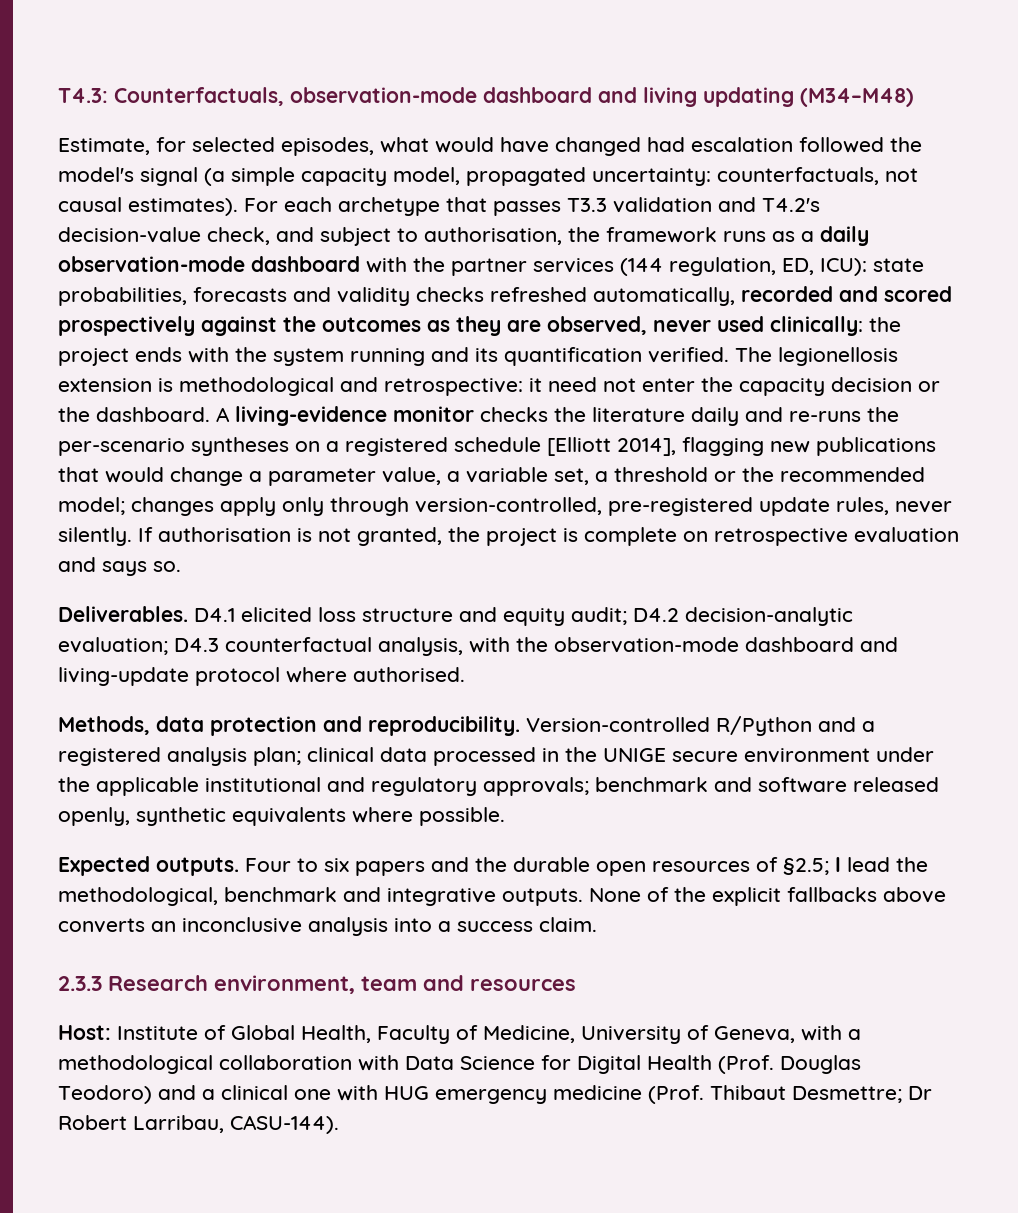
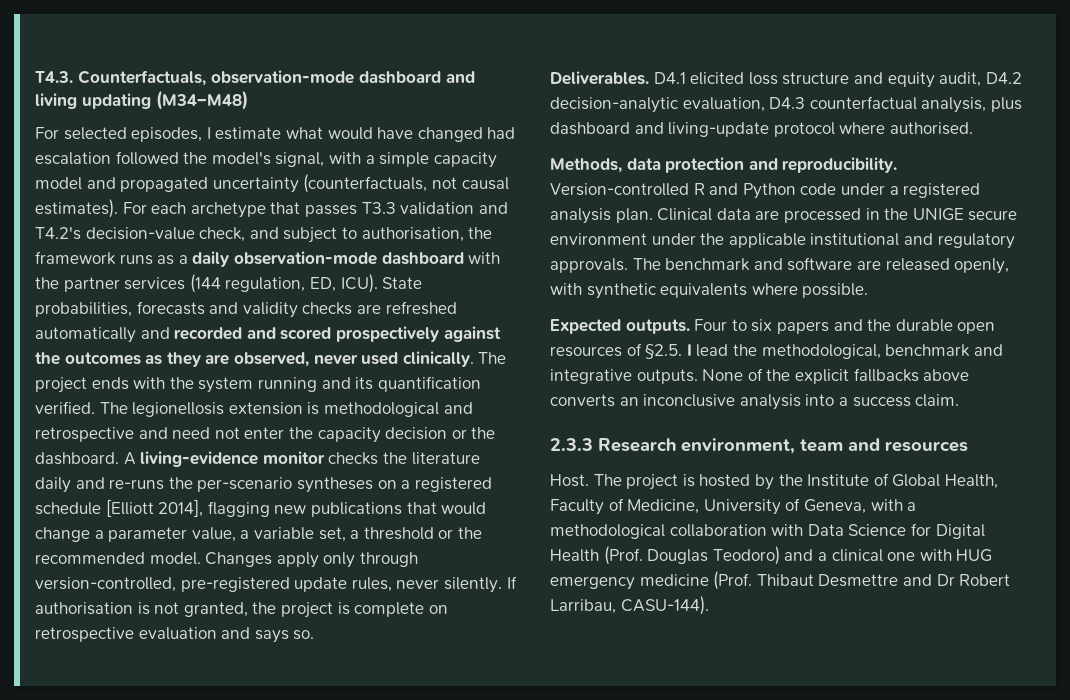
- T4.3: Counterfactuals, observation-mode dashboard and living updating (M34–M48)
+ T4.3. Counterfactuals, observation-mode dashboard and living updating (M34–M48)
- Estimate, for selected episodes, what would have changed had escalation followed the model's signal (a simple capacity model, propagated uncertainty: counterfactuals, not causal estimates).
+ For selected episodes, I estimate what would have changed had escalation followed the model's signal, with a simple capacity model and propagated uncertainty (counterfactuals, not causal estimates).
- For each archetype that passes T3.3 validation and T4.2's decision-value check, and subject to authorisation, the framework runs as a daily observation-mode dashboard with the partner services (144 regulation, ED, ICU): state probabilities, forecasts and validity checks refreshed automatically, recorded and scored prospectively against the outcomes as they are observed, never used clinically: the project ends with the system running and its quantification verified.
+ For each archetype that passes T3.3 validation and T4.2's decision-value check, and subject to authorisation, the framework runs as a daily observation-mode dashboard with the partner services (144 regulation, ED, ICU). State probabilities, forecasts and validity checks are refreshed automatically and recorded and scored prospectively against the outcomes as they are observed, never used clinically. The project ends with the system running and its quantification verified.
- The legionellosis extension is methodological and retrospective: it need not enter the capacity decision or the dashboard.
+ The legionellosis extension is methodological and retrospective and need not enter the capacity decision or the dashboard.
- A living-evidence monitor checks the literature daily and re-runs the per-scenario syntheses on a registered schedule [Elliott 2014], flagging new publications that would change a parameter value, a variable set, a threshold or the recommended model; changes apply only through version-controlled, pre-registered update rules, never silently.
+ A living-evidence monitor checks the literature daily and re-runs the per-scenario syntheses on a registered schedule [Elliott 2014], flagging new publications that would change a parameter value, a variable set, a threshold or the recommended model. Changes apply only through version-controlled, pre-registered update rules, never silently.
- D4.1 elicited loss structure and equity audit; D4.2 decision-analytic evaluation; D4.3 counterfactual analysis, with the observation-mode dashboard and living-update protocol where authorised.
+ D4.1 elicited loss structure and equity audit, D4.2 decision-analytic evaluation, D4.3 counterfactual analysis, plus dashboard and living-update protocol where authorised.
- Version-controlled R/Python and a registered analysis plan; clinical data processed in the UNIGE secure environment under the applicable institutional and regulatory approvals; benchmark and software released openly, synthetic equivalents where possible.
+ Version-controlled R and Python code under a registered analysis plan. Clinical data are processed in the UNIGE secure environment under the applicable institutional and regulatory approvals. The benchmark and software are released openly, with synthetic equivalents where possible.
- Four to six papers and the durable open resources of §2.5; I lead the methodological, benchmark and integrative outputs.
+ Four to six papers and the durable open resources of §2.5. I lead the methodological, benchmark and integrative outputs.
- Host: Institute of Global Health, Faculty of Medicine, University of Geneva, with a methodological collaboration with Data Science for Digital Health (Prof. Douglas Teodoro) and a clinical one with HUG emergency medicine (Prof. Thibaut Desmettre; Dr Robert Larribau, CASU-144).
+ Host. The project is hosted by the Institute of Global Health, Faculty of Medicine, University of Geneva, with a methodological collaboration with Data Science for Digital Health (Prof. Douglas Teodoro) and a clinical one with HUG emergency medicine (Prof. Thibaut Desmettre and Dr Robert Larribau, CASU-144).

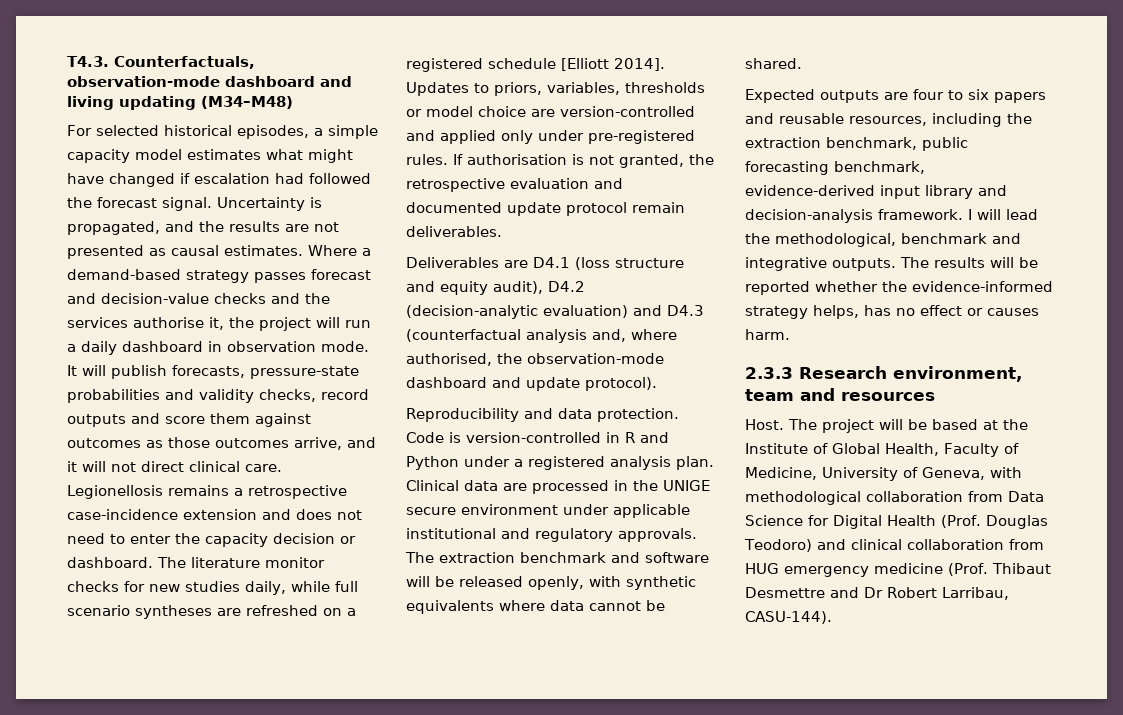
- For selected episodes, I estimate what would have changed had escalation followed the model's signal, with a simple capacity model and propagated uncertainty (counterfactuals, not causal estimates). For each archetype that passes T3.3 validation and T4.2's decision-value check, and subject to authorisation, the framework runs as a daily observation-mode dashboard with the partner services (144 regulation, ED, ICU). State probabilities, forecasts and validity checks are refreshed automatically and recorded and scored prospectively against the outcomes as they are observed, never used clinically. The project ends with the system running and its quantification verified. The legionellosis extension is methodological and retrospective and need not enter the capacity decision or the dashboard. A living-evidence monitor checks the literature daily and re-runs the per-scenario syntheses on a registered schedule [Elliott 2014], flagging new publications that would change a parameter value, a variable set, a threshold or the recommended model. Changes apply only through version-controlled, pre-registered update rules, never silently.
+ For selected historical episodes, a simple capacity model estimates what might have changed if escalation had followed the forecast signal. Uncertainty is propagated, and the results are not presented as causal estimates. Where a demand-based strategy passes forecast and decision-value checks and the services authorise it, the project will run a daily dashboard in observation mode. It will publish forecasts, pressure-state probabilities and validity checks, record outputs and score them against outcomes as those outcomes arrive, and it will not direct clinical care. Legionellosis remains a retrospective case-incidence extension and does not need to enter the capacity decision or dashboard. The literature monitor checks for new studies daily, while full scenario syntheses are refreshed on a registered schedule [Elliott 2014]. Updates to priors, variables, thresholds or model choice are version-controlled and applied only under pre-registered rules.
- If authorisation is not granted, the project is complete on retrospective evaluation and says so.
- Deliverables. D4.1 elicited loss structure and equity audit, D4.2 decision-analytic evaluation, D4.3 counterfactual analysis, plus dashboard and living-update protocol where authorised.
- Methods, data protection and reproducibility. Version-controlled R and Python code under a registered analysis plan.
+ If authorisation is not granted, the retrospective evaluation and documented update protocol remain deliverables.
+ Deliverables are D4.1 (loss structure and equity audit), D4.2 (decision-analytic evaluation) and D4.3 (counterfactual analysis and, where authorised, the observation-mode dashboard and update protocol).
+ Reproducibility and data protection. Code is version-controlled in R and Python under a registered analysis plan.
- Clinical data are processed in the UNIGE secure environment under the applicable institutional and regulatory approvals.
+ Clinical data are processed in the UNIGE secure environment under applicable institutional and regulatory approvals.
- The benchmark and software are released openly, with synthetic equivalents where possible.
- Expected outputs. Four to six papers and the durable open resources of §2.5. I lead the methodological, benchmark and integrative outputs.
+ The extraction benchmark and software will be released openly, with synthetic equivalents where data cannot be shared.
+ Expected outputs are four to six papers and reusable resources, including the extraction benchmark, public forecasting benchmark, evidence-derived input library and decision-analysis framework. I will lead the methodological, benchmark and integrative outputs.
- None of the explicit fallbacks above converts an inconclusive analysis into a success claim.
+ The results will be reported whether the evidence-informed strategy helps, has no effect or causes harm.
- The project is hosted by the Institute of Global Health, Faculty of Medicine, University of Geneva, with a methodological collaboration with Data Science for Digital Health (Prof. Douglas Teodoro) and a clinical one with HUG emergency medicine (Prof. Thibaut Desmettre and Dr Robert Larribau, CASU-144).
+ The project will be based at the Institute of Global Health, Faculty of Medicine, University of Geneva, with methodological collaboration from Data Science for Digital Health (Prof. Douglas Teodoro) and clinical collaboration from HUG emergency medicine (Prof. Thibaut Desmettre and Dr Robert Larribau, CASU-144).

